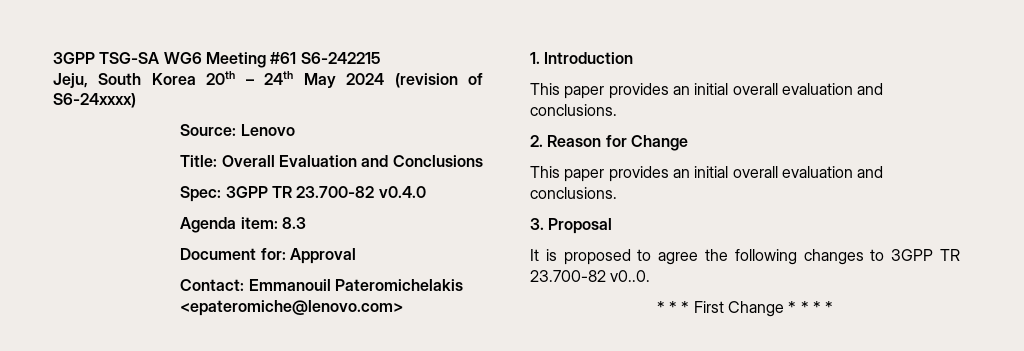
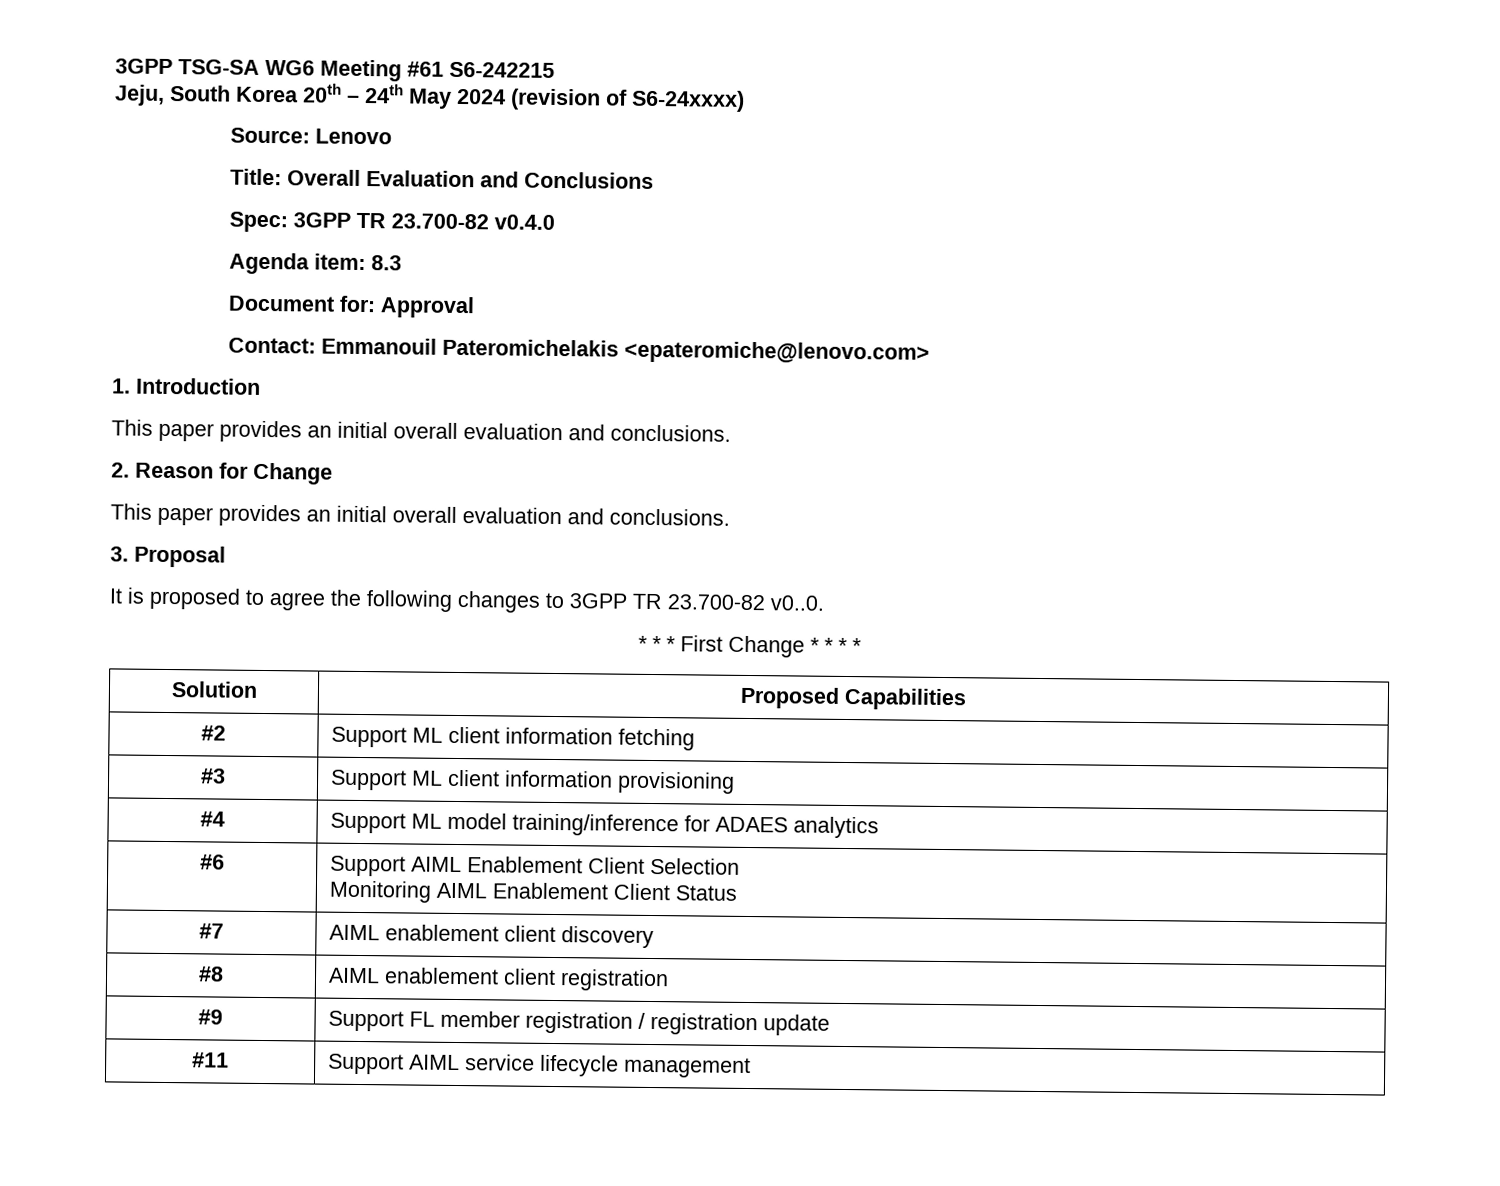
+ Solution | Proposed Capabilities
+ #2 | Support ML client information fetching
+ #3 | Support ML client information provisioning
+ #4 | Support ML model training/inference for ADAES analytics
+ #6 | Support AIML Enablement Client Selection
+ Monitoring AIML Enablement Client Status
+ #7 | AIML enablement client discovery
+ #8 | AIML enablement client registration
+ #9 | Support FL member registration / registration update
+ #11 | Support AIML service lifecycle management

